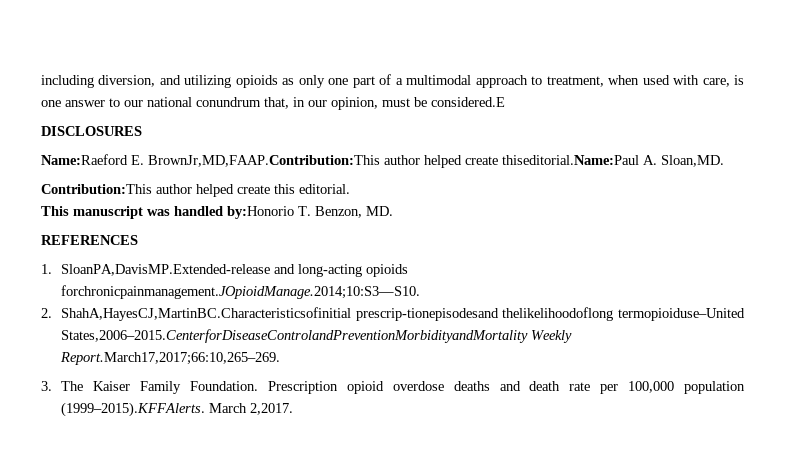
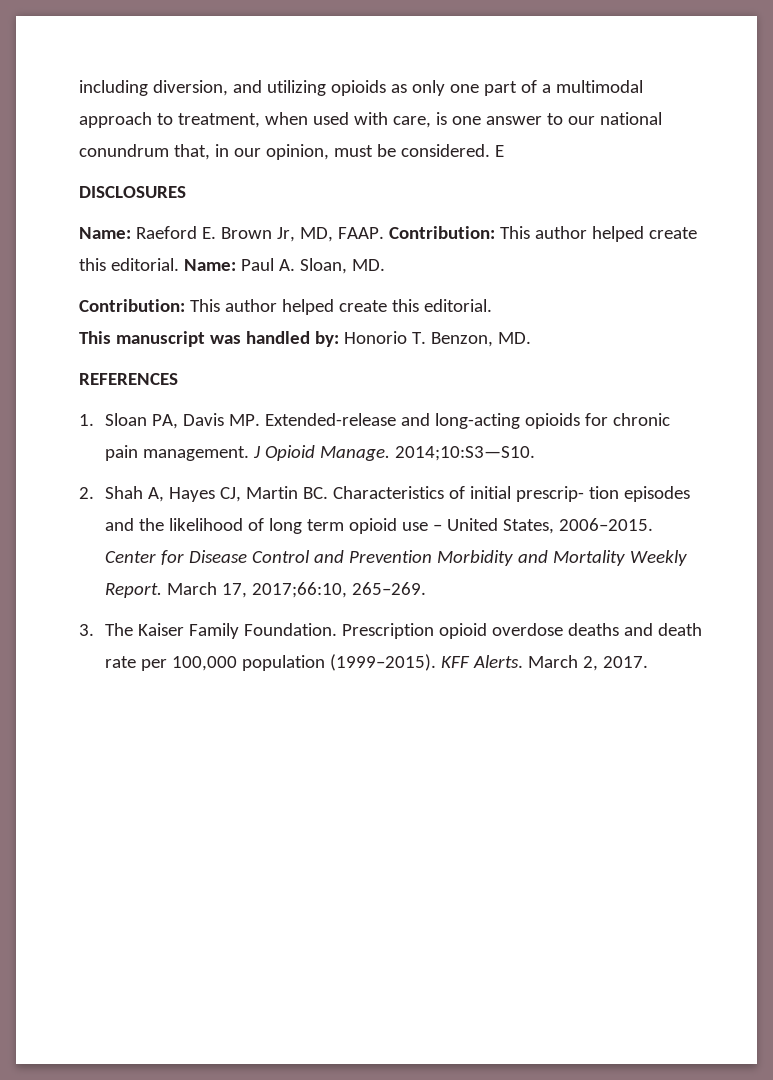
- including diversion, and utilizing opioids as only one part of a multimodal approach to treatment, when used with care, is one answer to our national conundrum that, in our opinion, must be considered.E
+ including diversion, and utilizing opioids as only one part of a multimodal approach to treatment, when used with care, is one answer to our national conundrum that, in our opinion, must be considered. E
- Name:Raeford E. BrownJr,MD,FAAP.Contribution:This author helped create thiseditorial.Name:Paul A. Sloan,MD.
- Contribution:This author helped create this editorial.
+ Name: Raeford E. Brown Jr, MD, FAAP. Contribution: This author helped create this editorial. Name: Paul A. Sloan, MD.
+ Contribution: This author helped create this editorial.
- This manuscript was handled by:Honorio T. Benzon, MD.
+ This manuscript was handled by: Honorio T. Benzon, MD.
- 1. SloanPA,DavisMP.Extended-release and long-acting opioids forchronicpainmanagement.JOpioidManage.2014;10:S3—S10.
- 2. ShahA,HayesCJ,MartinBC.Characteristicsofinitial prescrip-tionepisodesand thelikelihoodoflong termopioiduse–United States,2006–2015.CenterforDiseaseControlandPreventionMorbidityandMortality Weekly Report.March17,2017;66:10,265–269.
+ 1. Sloan PA, Davis MP. Extended-release and long-acting opioids for chronic pain management. J Opioid Manage. 2014;10:S3—S10.
+ 2. Shah A, Hayes CJ, Martin BC. Characteristics of initial prescrip- tion episodes and the likelihood of long term opioid use – United States, 2006–2015. Center for Disease Control and Prevention Morbidity and Mortality Weekly Report. March 17, 2017;66:10, 265–269.
- Prescription opioid overdose deaths and death rate per 100,000 population (1999–2015).KFFAlerts. March 2,2017.
+ Prescription opioid overdose deaths and death rate per 100,000 population (1999–2015). KFF Alerts. March 2, 2017.

